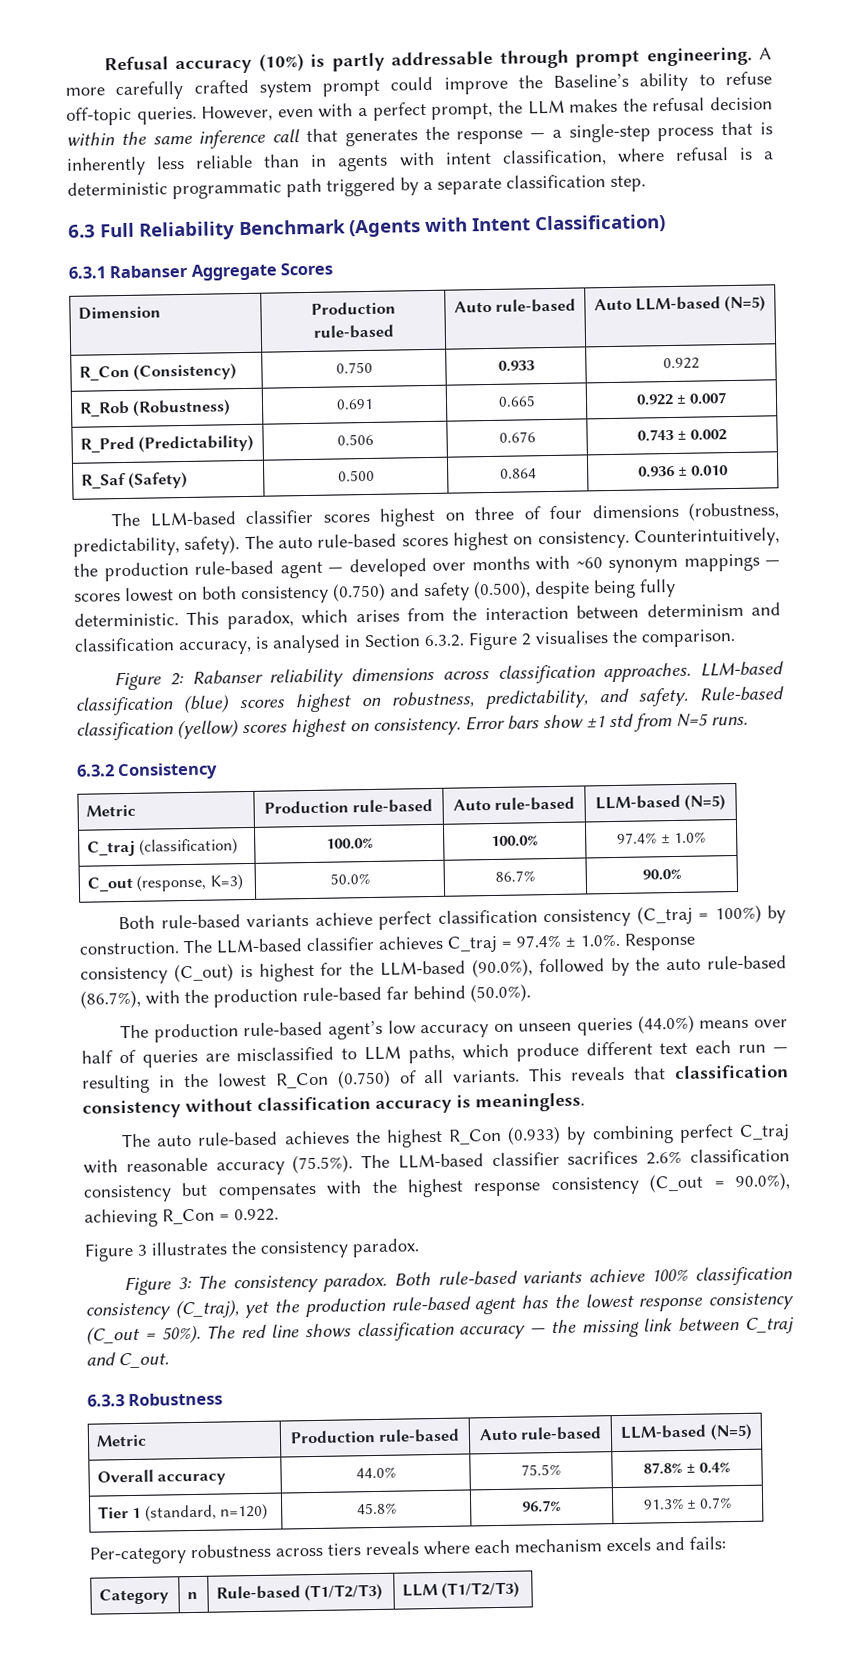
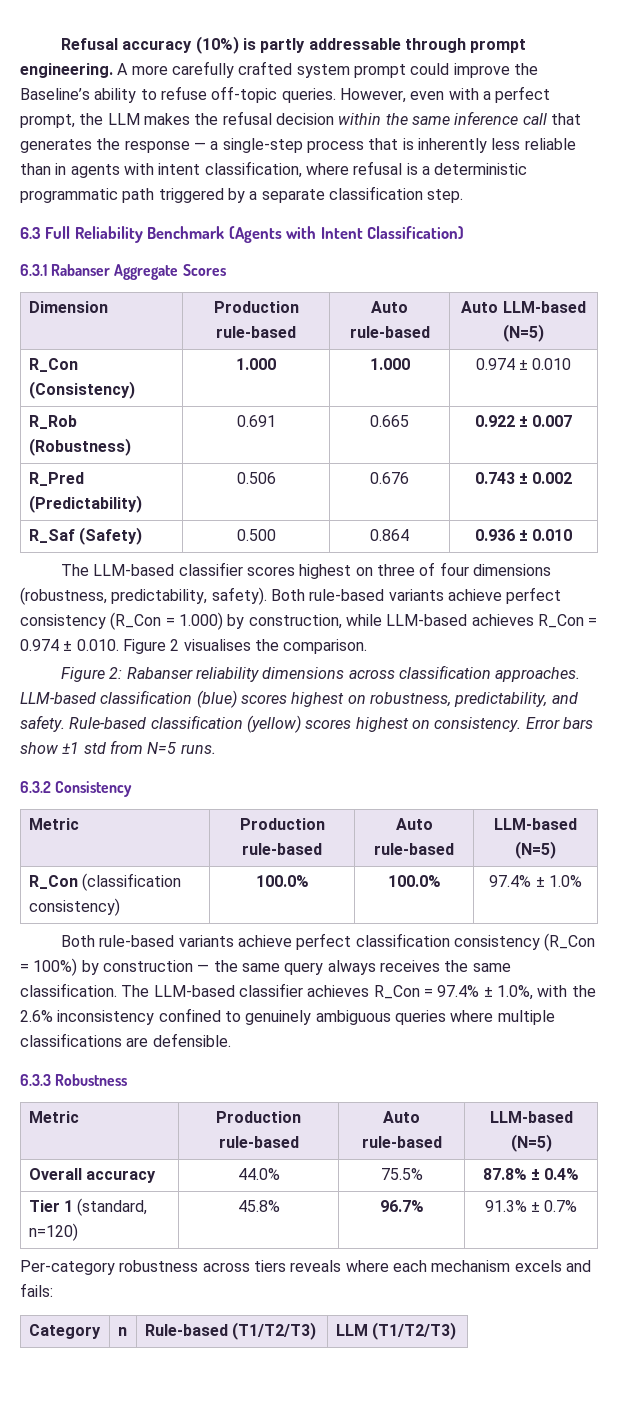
- R_Con (Consistency) | 0.750 | 0.933 | 0.922
+ R_Con (Consistency) | 1.000 | 1.000 | 0.974 ± 0.010
- The auto rule-based scores highest on consistency. Counterintuitively, the production rule-based agent — developed over months with ~60 synonym mappings — scores lowest on both consistency (0.750) and safety (0.500), despite being fully deterministic. This paradox, which arises from the interaction between determinism and classification accuracy, is analysed in Section 6.3.2. Figure 2 visualises the comparison.
+ Both rule-based variants achieve perfect consistency (R_Con = 1.000) by construction, while LLM-based achieves R_Con = 0.974 ± 0.010. Figure 2 visualises the comparison.
- C_traj (classification) | 100.0% | 100.0% | 97.4% ± 1.0%
+ R_Con (classification consistency) | 100.0% | 100.0% | 97.4% ± 1.0%
- C_out (response, K=3) | 50.0% | 86.7% | 90.0%
- Both rule-based variants achieve perfect classification consistency (C_traj = 100%) by construction.
+ Both rule-based variants achieve perfect classification consistency (R_Con = 100%) by construction — the same query always receives the same classification.
- The LLM-based classifier achieves C_traj = 97.4% ± 1.0%. Response consistency (C_out) is highest for the LLM-based (90.0%), followed by the auto rule-based (86.7%), with the production rule-based far behind (50.0%).
- The production rule-based agent’s low accuracy on unseen queries (44.0%) means over half of queries are misclassified to LLM paths, which produce different text each run — resulting in the lowest R_Con (0.750) of all variants. This reveals that classification consistency without classification accuracy is meaningless.
- The auto rule-based achieves the highest R_Con (0.933) by combining perfect C_traj with reasonable accuracy (75.5%). The LLM-based classifier sacrifices 2.6% classification consistency but compensates with the highest response consistency (C_out = 90.0%), achieving R_Con = 0.922.
- Figure 3 illustrates the consistency paradox.
- Figure 3: The consistency paradox. Both rule-based variants achieve 100% classification consistency (C_traj), yet the production rule-based agent has the lowest response consistency (C_out = 50%). The red line shows classification accuracy — the missing link between C_traj and C_out.
+ The LLM-based classifier achieves R_Con = 97.4% ± 1.0%, with the 2.6% inconsistency confined to genuinely ambiguous queries where multiple classifications are defensible.

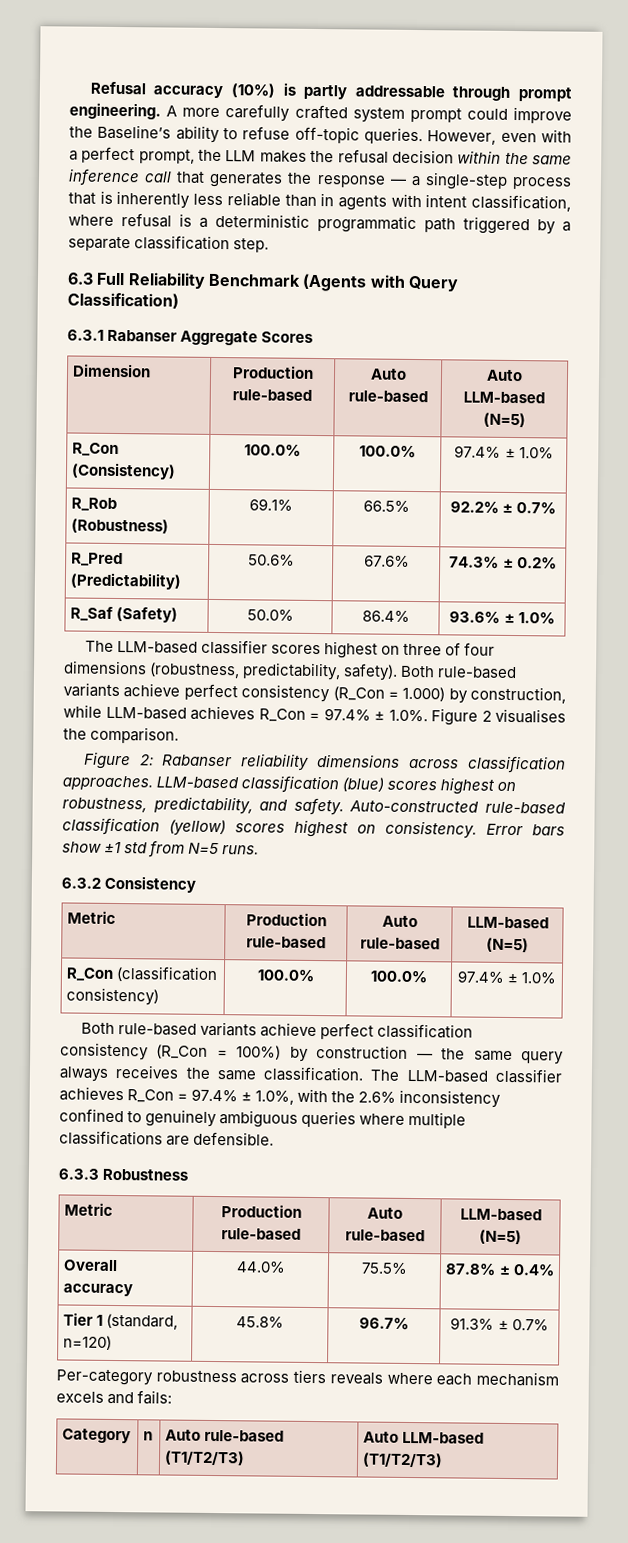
- 6.3 Full Reliability Benchmark (Agents with Intent Classification)
+ 6.3 Full Reliability Benchmark (Agents with Query Classification)
- R_Con (Consistency) | 1.000 | 1.000 | 0.974 ± 0.010
- R_Rob (Robustness) | 0.691 | 0.665 | 0.922 ± 0.007
- R_Pred (Predictability) | 0.506 | 0.676 | 0.743 ± 0.002
- R_Saf (Safety) | 0.500 | 0.864 | 0.936 ± 0.010
+ R_Con (Consistency) | 100.0% | 100.0% | 97.4% ± 1.0%
+ R_Rob (Robustness) | 69.1% | 66.5% | 92.2% ± 0.7%
+ R_Pred (Predictability) | 50.6% | 67.6% | 74.3% ± 0.2%
+ R_Saf (Safety) | 50.0% | 86.4% | 93.6% ± 1.0%
- Both rule-based variants achieve perfect consistency (R_Con = 1.000) by construction, while LLM-based achieves R_Con = 0.974 ± 0.010. Figure 2 visualises the comparison.
+ Both rule-based variants achieve perfect consistency (R_Con = 1.000) by construction, while LLM-based achieves R_Con = 97.4% ± 1.0%. Figure 2 visualises the comparison.
- Rule-based classification (yellow) scores highest on consistency.
+ Auto-constructed rule-based classification (yellow) scores highest on consistency.
- Category | n | Rule-based (T1/T2/T3) | LLM (T1/T2/T3)
+ Category | n | Auto rule-based (T1/T2/T3) | Auto LLM-based (T1/T2/T3)

